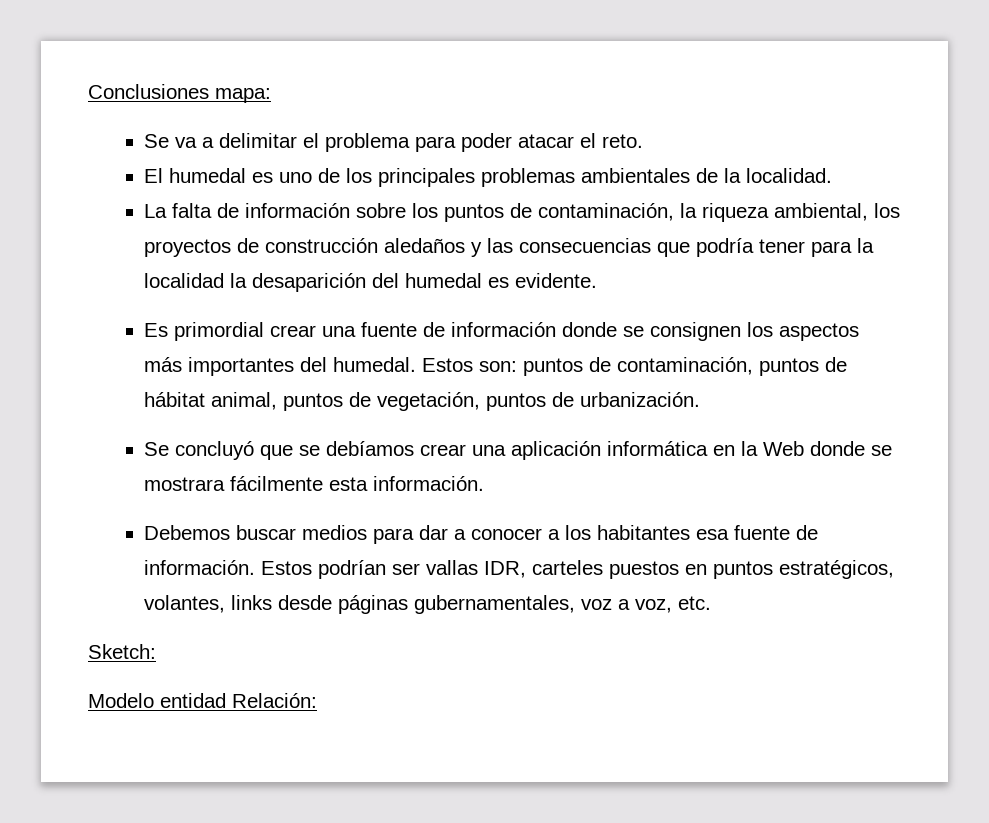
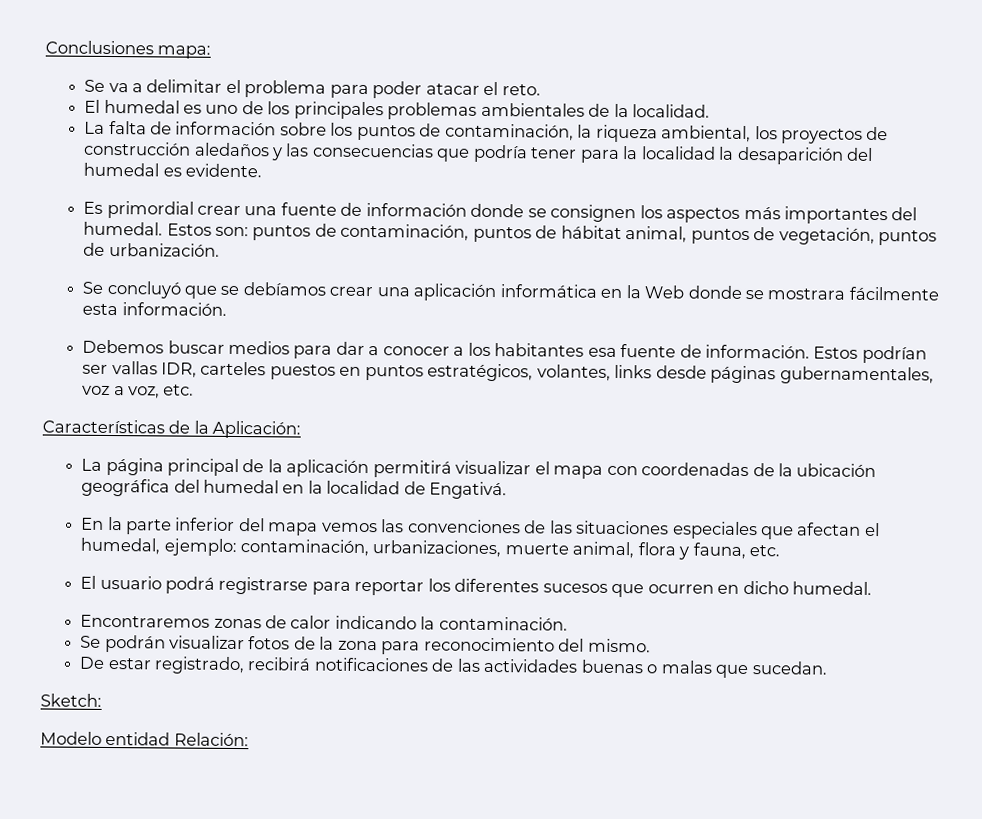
+ Características de la Aplicación:
+ La página principal de la aplicación permitirá visualizar el mapa con coordenadas de la ubicación geográfica del humedal en la localidad de Engativá.
+ En la parte inferior del mapa vemos las convenciones de las situaciones especiales que afectan el humedal, ejemplo: contaminación, urbanizaciones, muerte animal, flora y fauna, etc.
+ El usuario podrá registrarse para reportar los diferentes sucesos que ocurren en dicho humedal.
+ Encontraremos zonas de calor indicando la contaminación.
+ Se podrán visualizar fotos de la zona para reconocimiento del mismo.
+ De estar registrado, recibirá notificaciones de las actividades buenas o malas que sucedan.

